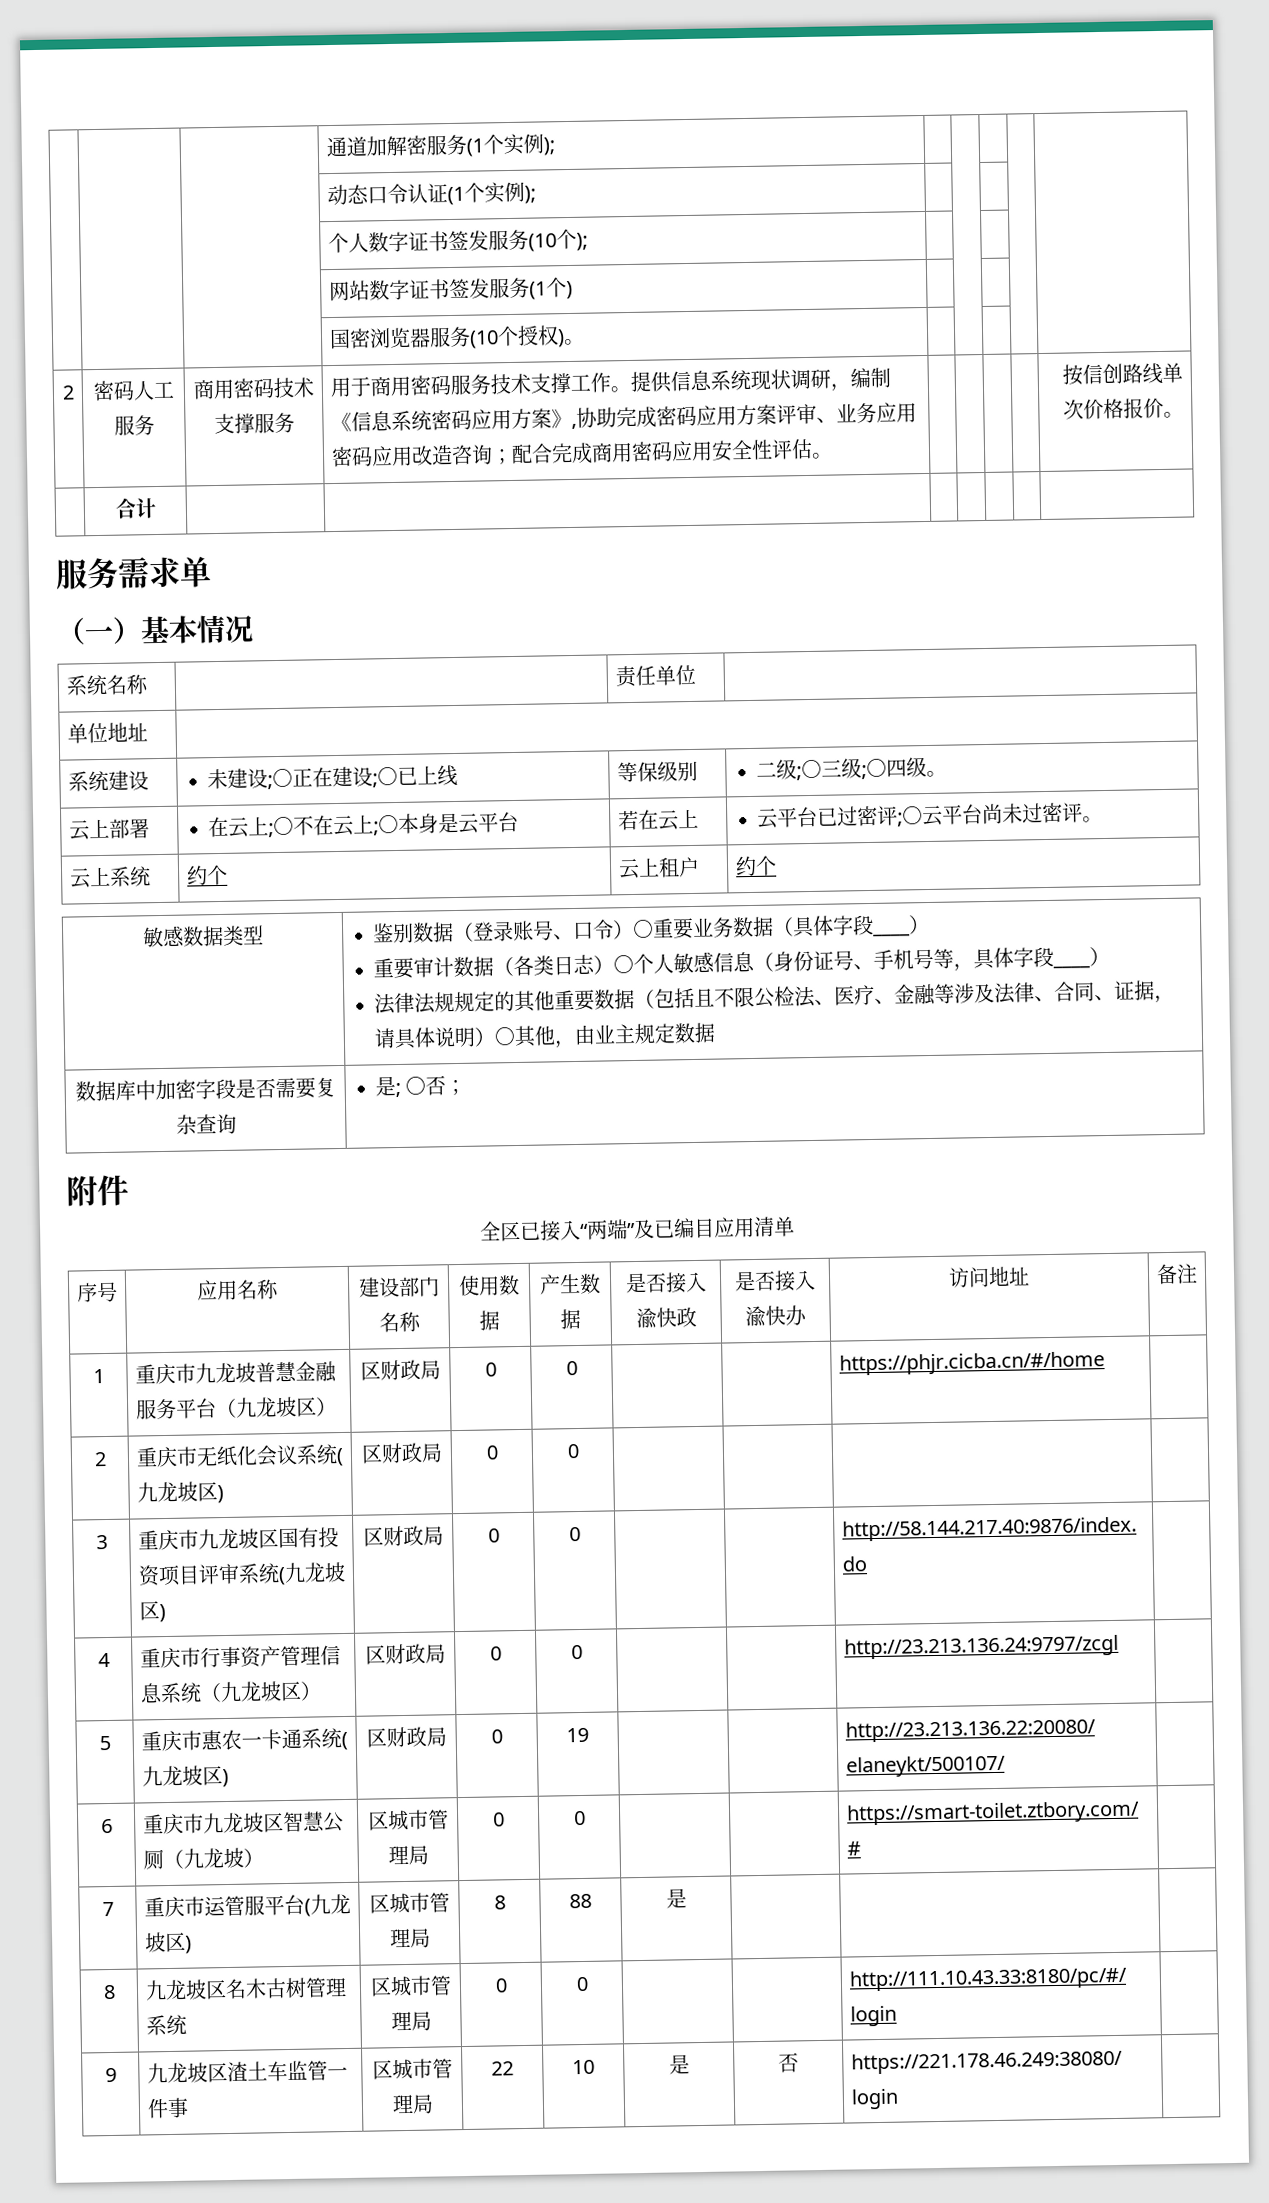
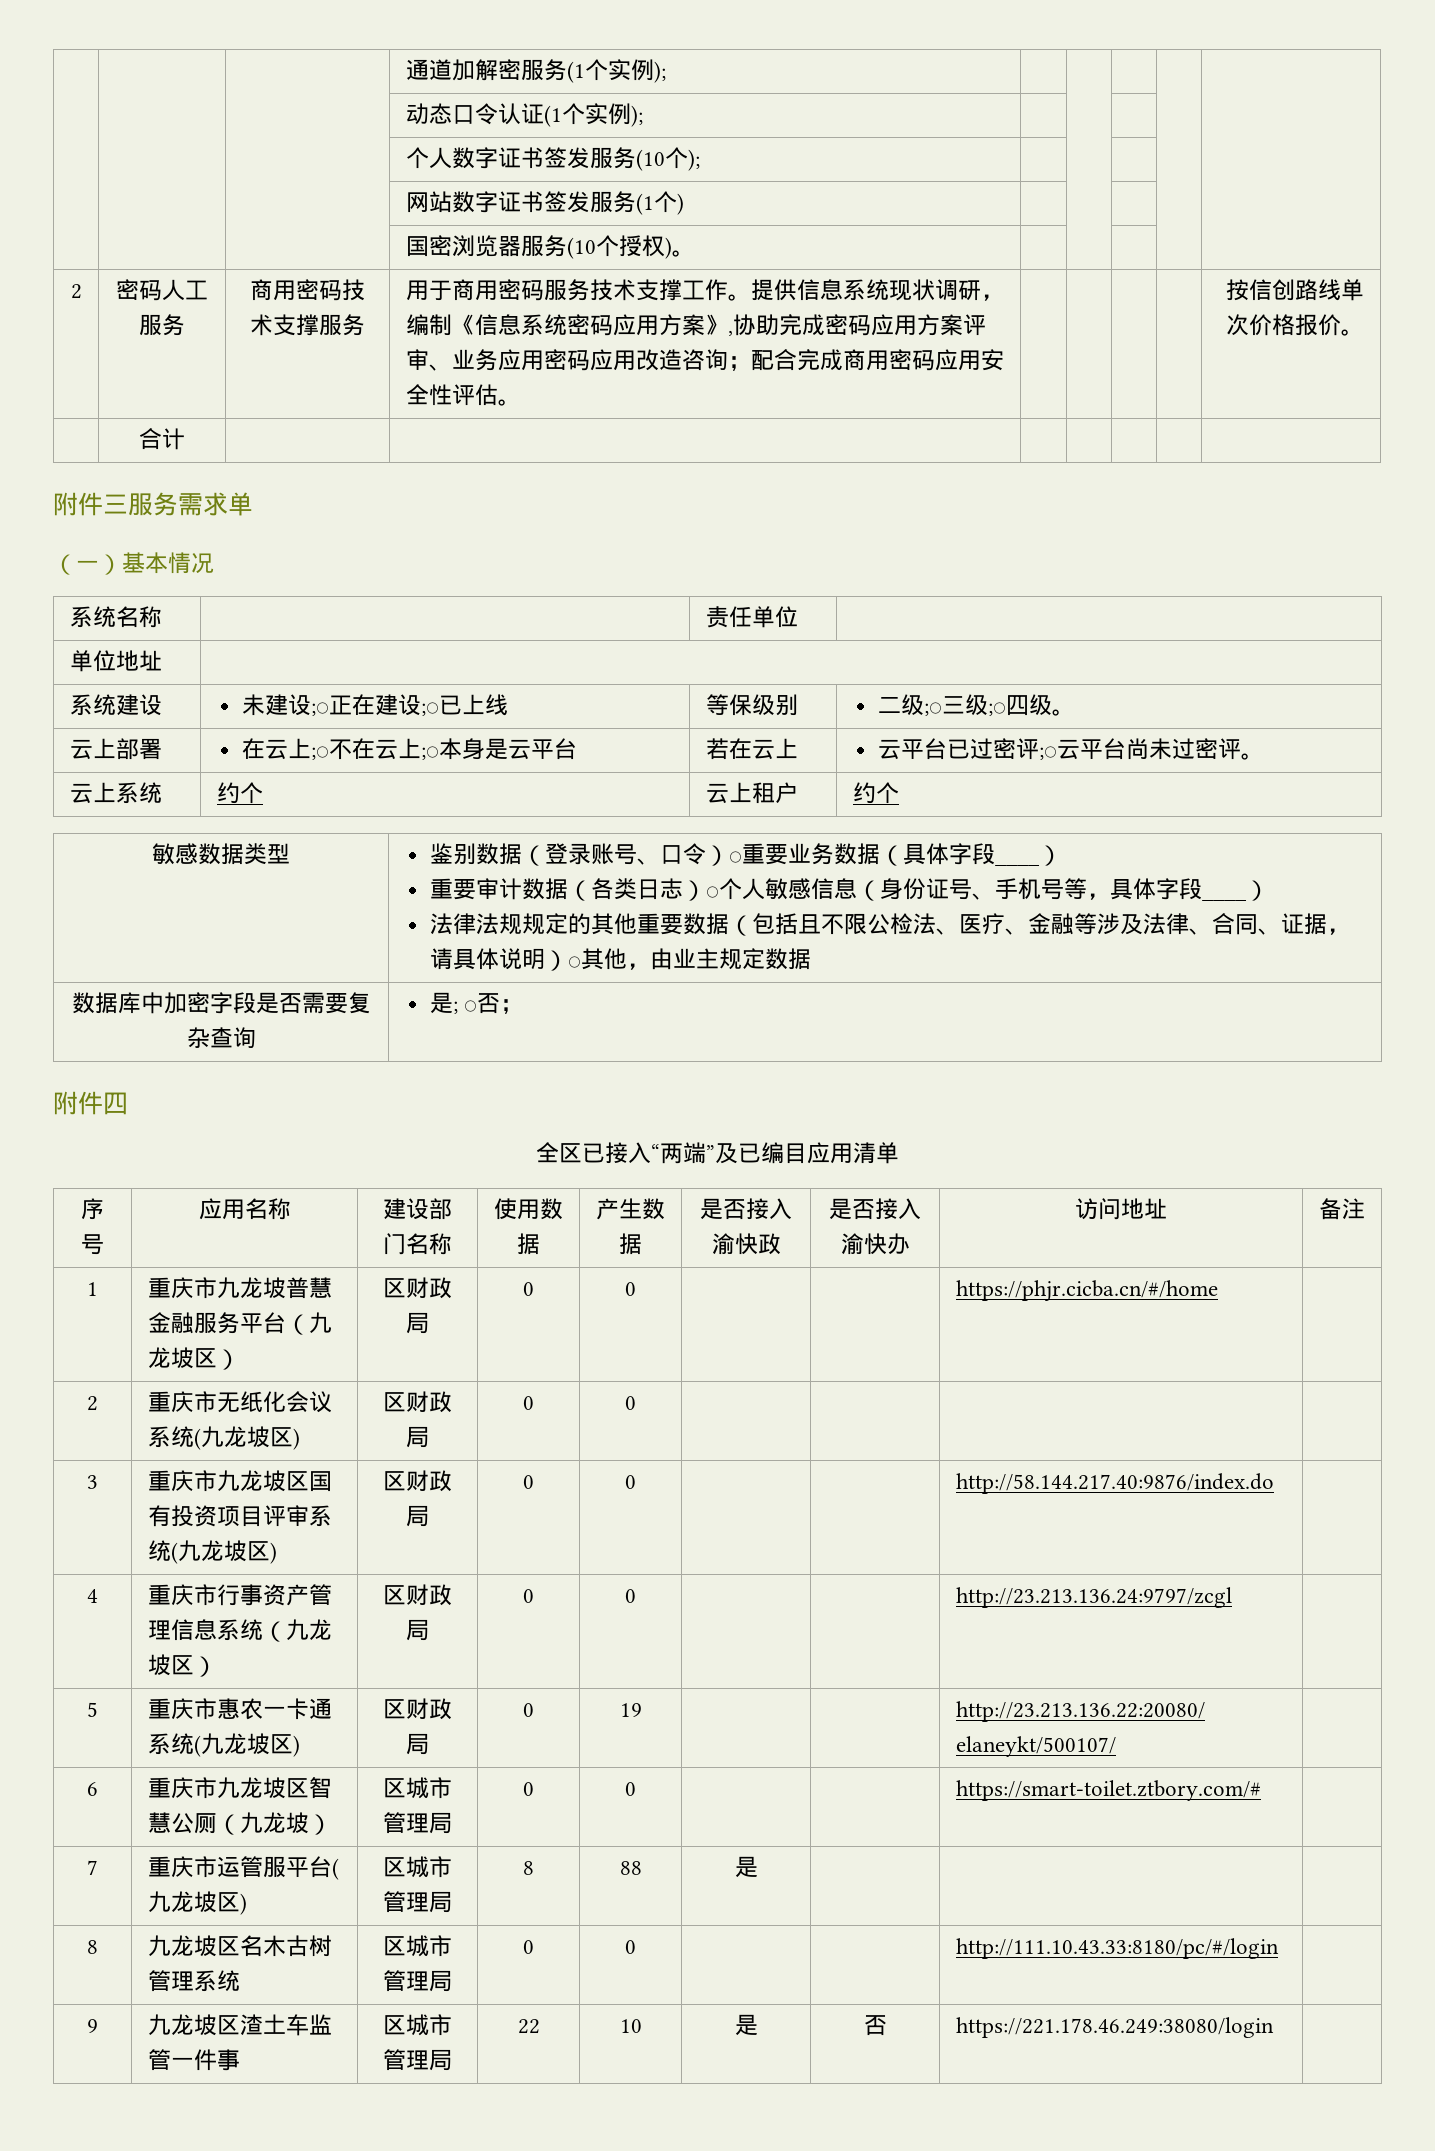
- 服务需求单
+ 附件三服务需求单
- 附件
+ 附件四

